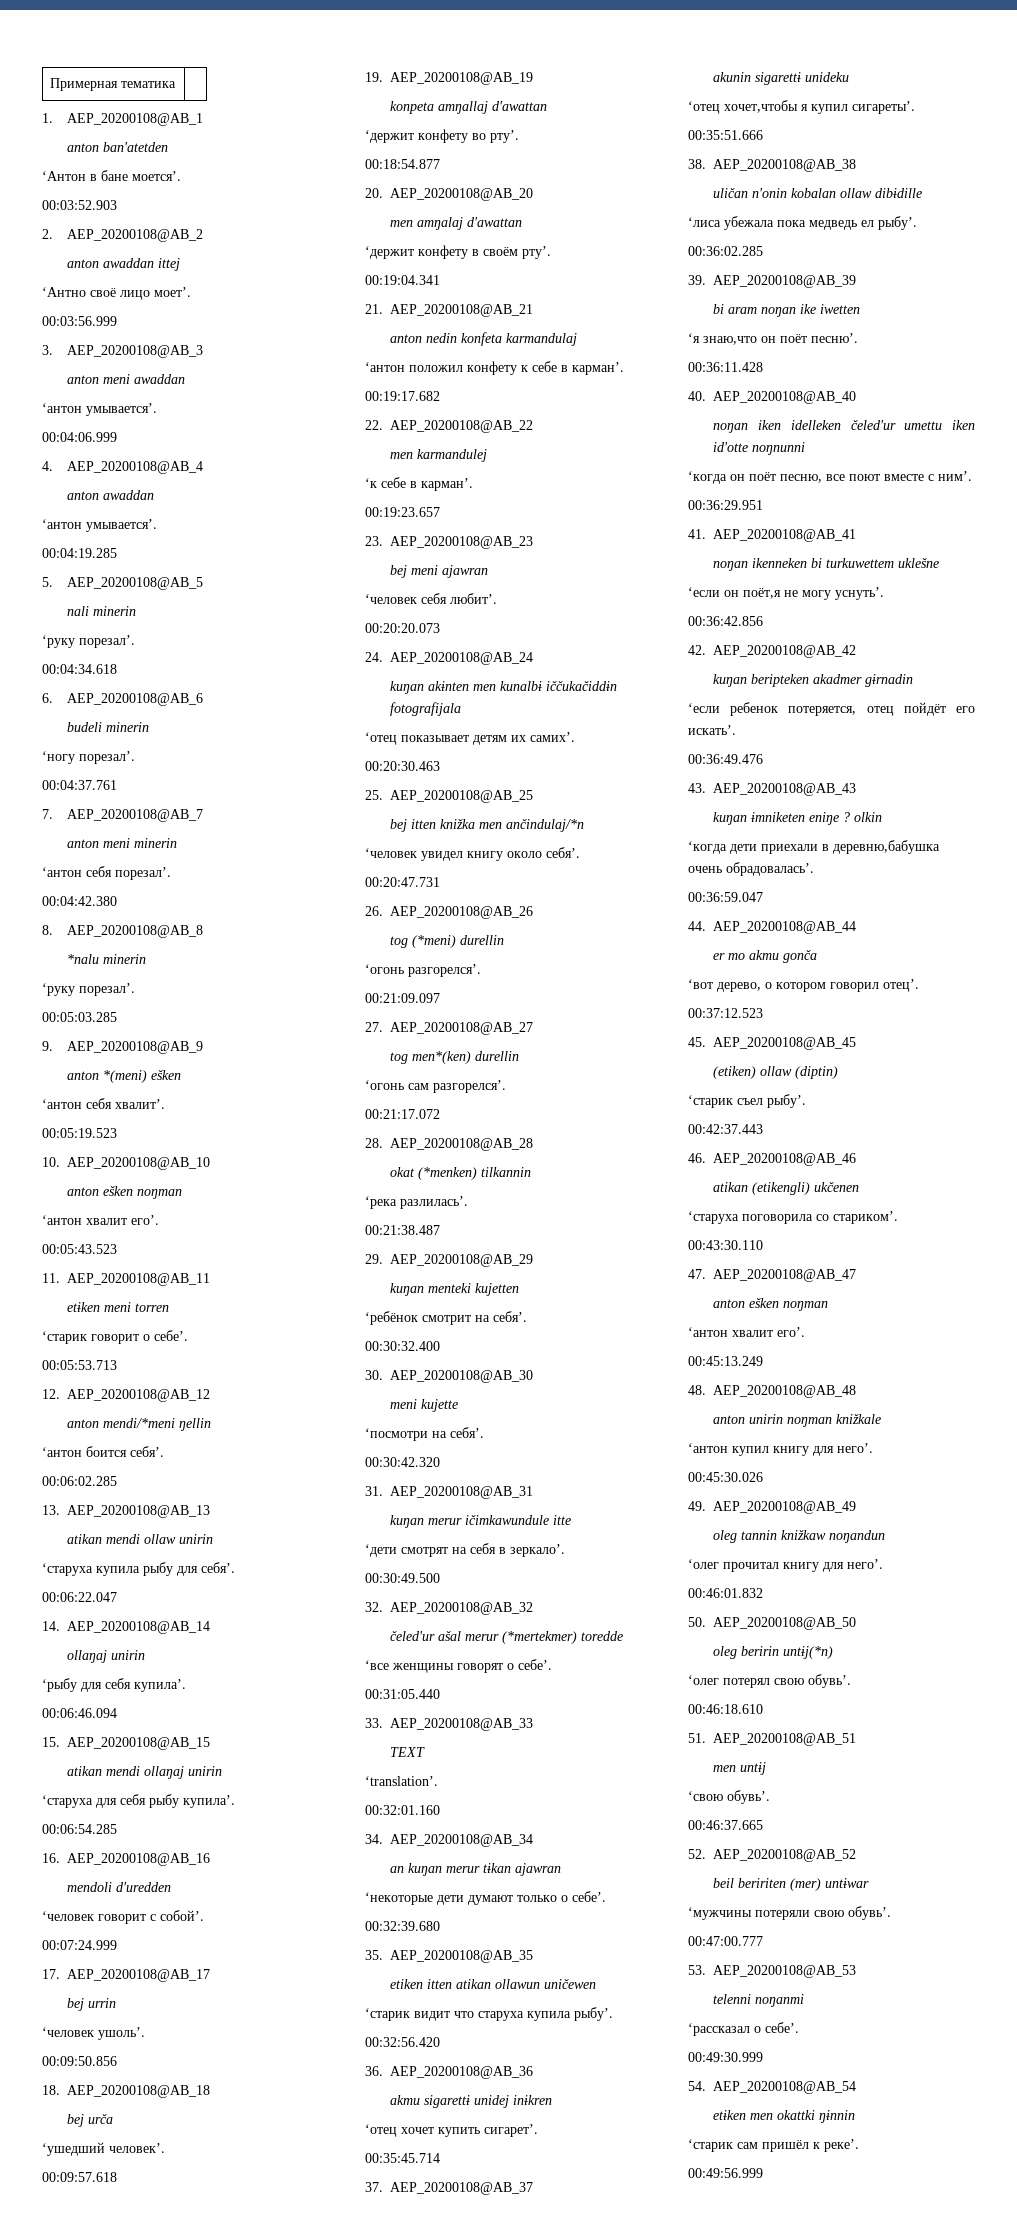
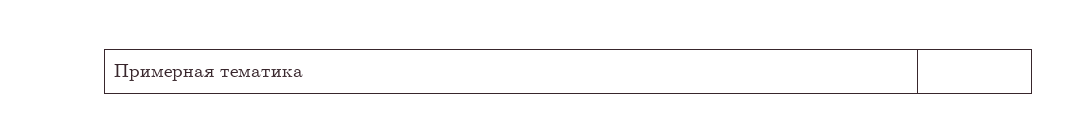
- 1. AEP_20200108@AB_1
- anton ban'atetden
- ‘Антон в бане моется’.
- 00:03:52.903
- 2. AEP_20200108@AB_2
- anton awaddan ittej
- ‘Антно своё лицо моет’.
- 00:03:56.999
- 3. AEP_20200108@AB_3
- anton meni awaddan
- ‘антон умывается’.
- 00:04:06.999
- 4. AEP_20200108@AB_4
- anton awaddan
- ‘антон умывается’.
- 00:04:19.285
- 5. AEP_20200108@AB_5
- nali minerin
- ‘руку порезал’.
- 00:04:34.618
- 6. AEP_20200108@AB_6
- budeli minerin
- ‘ногу порезал’.
- 00:04:37.761
- 7. AEP_20200108@AB_7
- anton meni minerin
- ‘антон себя порезал’.
- 00:04:42.380
- 8. AEP_20200108@AB_8
- *nalu minerin
- ‘руку порезал’.
- 00:05:03.285
- 9. AEP_20200108@AB_9
- anton *(meni) ešken
- ‘антон себя хвалит’.
- 00:05:19.523
- 10. AEP_20200108@AB_10
- anton ešken noŋman
- ‘антон хвалит его’.
- 00:05:43.523
- 11. AEP_20200108@AB_11
- etɨken meni torren
- ‘старик говорит о себе’.
- 00:05:53.713
- 12. AEP_20200108@AB_12
- anton mendi/*meni ŋellin
- ‘антон боится себя’.
- 00:06:02.285
- 13. AEP_20200108@AB_13
- atikan mendi ollaw unirin
- ‘старуха купила рыбу для себя’.
- 00:06:22.047
- 14. AEP_20200108@AB_14
- ollaŋaj unirin
- ‘рыбу для себя купила’.
- 00:06:46.094
- 15. AEP_20200108@AB_15
- atikan mendi ollaŋaj unirin
- ‘старуха для себя рыбу купила’.
- 00:06:54.285
- 16. AEP_20200108@AB_16
- mendoli d'uredden
- ‘человек говорит с собой’.
- 00:07:24.999
- 17. AEP_20200108@AB_17
- bej urrin
- ‘человек ушоль’.
- 00:09:50.856
- 18. AEP_20200108@AB_18
- bej urča
- ‘ушедший человек’.
- 00:09:57.618
- 19. AEP_20200108@AB_19
- konpeta amŋallaj d'awattan
- ‘держит конфету во рту’.
- 00:18:54.877
- 20. AEP_20200108@AB_20
- men amŋalaj d'awattan
- ‘держит конфету в своём рту’.
- 00:19:04.341
- 21. AEP_20200108@AB_21
- anton nedin konfeta karmandulaj
- ‘антон положил конфету к себе в карман’.
- 00:19:17.682
- 22. AEP_20200108@AB_22
- men karmandulej
- ‘к себе в карман’.
- 00:19:23.657
- 23. AEP_20200108@AB_23
- bej meni ajawran
- ‘человек себя любит’.
- 00:20:20.073
- 24. AEP_20200108@AB_24
- kuŋan akɨnten men kunalbɨ iččukačiddɨn fotografijala
- ‘отец показывает детям их самих’.
- 00:20:30.463
- 25. AEP_20200108@AB_25
- bej itten knižka men ančindulaj/*n
- ‘человек увидел книгу около себя’.
- 00:20:47.731
- 26. AEP_20200108@AB_26
- tog (*meni) durellin
- ‘огонь разгорелся’.
- 00:21:09.097
- 27. AEP_20200108@AB_27
- tog men*(ken) durellin
- ‘огонь сам разгорелся’.
- 00:21:17.072
- 28. AEP_20200108@AB_28
- okat (*menken) tilkannin
- ‘река разлилась’.
- 00:21:38.487
- 29. AEP_20200108@AB_29
- kuŋan menteki kujetten
- ‘ребёнок смотрит на себя’.
- 00:30:32.400
- 30. AEP_20200108@AB_30
- meni kujette
- ‘посмотри на себя’.
- 00:30:42.320
- 31. AEP_20200108@AB_31
- kuŋan merur ičimkawundule itte
- ‘дети смотрят на себя в зеркало’.
- 00:30:49.500
- 32. AEP_20200108@AB_32
- čeled'ur ašal merur (*mertekmer) toredde
- ‘все женщины говорят о себе’.
- 00:31:05.440
- 33. AEP_20200108@AB_33
- TEXT
- ‘translation’.
- 00:32:01.160
- 34. AEP_20200108@AB_34
- an kuŋan merur tɨkan ajawran
- ‘некоторые дети думают только о себе’.
- 00:32:39.680
- 35. AEP_20200108@AB_35
- etiken itten atikan ollawun uničewen
- ‘старик видит что старуха купила рыбу’.
- 00:32:56.420
- 36. AEP_20200108@AB_36
- akmu sigarettɨ unidej inɨkren
- ‘отец хочет купить сигарет’.
- 00:35:45.714
- 37. AEP_20200108@AB_37
- akunin sigarettɨ unideku
- ‘отец хочет,чтобы я купил сигареты’.
- 00:35:51.666
- 38. AEP_20200108@AB_38
- uličan n'onin kobalan ollaw dibɨdille
- ‘лиса убежала пока медведь ел рыбу’.
- 00:36:02.285
- 39. AEP_20200108@AB_39
- bi aram noŋan ike iwetten
- ‘я знаю,что он поёт песню’.
- 00:36:11.428
- 40. AEP_20200108@AB_40
- noŋan iken idelleken čeled'ur umettu iken id'otte noŋnunni
- ‘когда он поёт песню, все поют вместе с ним’.
- 00:36:29.951
- 41. AEP_20200108@AB_41
- noŋan ikenneken bi turkuwettem uklešne
- ‘если он поёт,я не могу уснуть’.
- 00:36:42.856
- 42. AEP_20200108@AB_42
- kuŋan beripteken akadmer gɨrnadin
- ‘если ребенок потеряется, отец пойдёт его искать’.
- 00:36:49.476
- 43. AEP_20200108@AB_43
- kuŋan ɨmniketen eniŋe ? olkin
- ‘когда дети приехали в деревню,бабушка очень обрадовалась’.
- 00:36:59.047
- 44. AEP_20200108@AB_44
- er mo akmu gonča
- ‘вот дерево, о котором говорил отец’.
- 00:37:12.523
- 45. AEP_20200108@AB_45
- (etiken) ollaw (diptin)
- ‘старик съел рыбу’.
- 00:42:37.443
- 46. AEP_20200108@AB_46
- atikan (etikengli) ukčenen
- ‘старуха поговорила со стариком’.
- 00:43:30.110
- 47. AEP_20200108@AB_47
- anton ešken noŋman
- ‘антон хвалит его’.
- 00:45:13.249
- 48. AEP_20200108@AB_48
- anton unirin noŋman knižkale
- ‘антон купил книгу для него’.
- 00:45:30.026
- 49. AEP_20200108@AB_49
- oleg tannin knižkaw noŋandun
- ‘олег прочитал книгу для него’.
- 00:46:01.832
- 50. AEP_20200108@AB_50
- oleg beririn untɨj(*n)
- ‘олег потерял свою обувь’.
- 00:46:18.610
- 51. AEP_20200108@AB_51
- men untɨj
- ‘свою обувь’.
- 00:46:37.665
- 52. AEP_20200108@AB_52
- beil beririten (mer) untɨwar
- ‘мужчины потеряли свою обувь’.
- 00:47:00.777
- 53. AEP_20200108@AB_53
- telenni noŋanmi
- ‘рассказал о себе’.
- 00:49:30.999
- 54. AEP_20200108@AB_54
- etɨken men okattki ŋɨnnin
- ‘старик сам пришёл к реке’.
- 00:49:56.999

